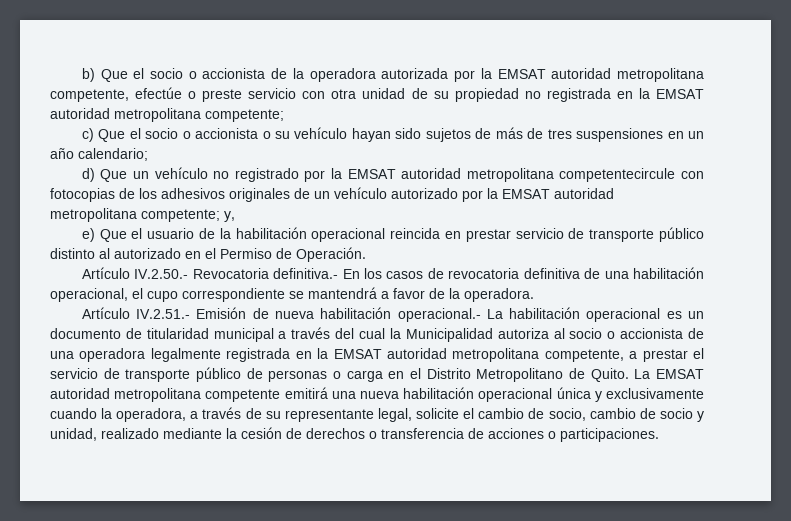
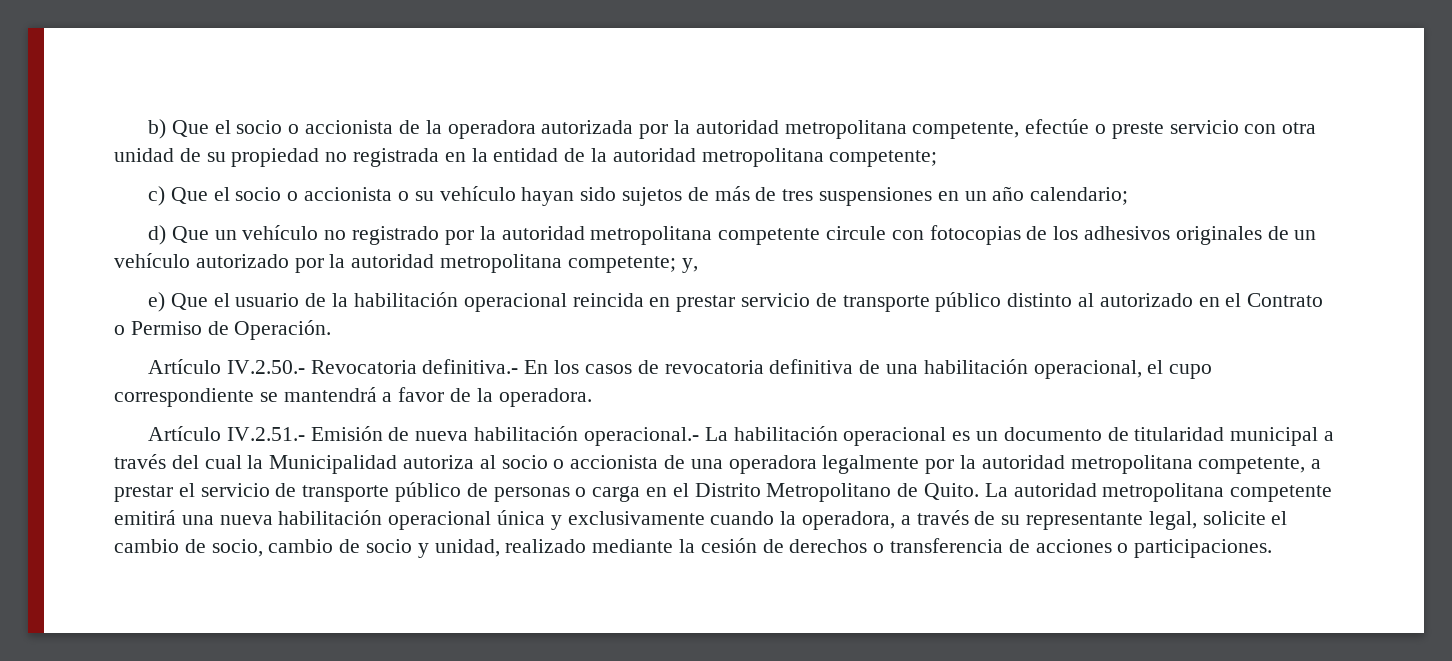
- b) Que el socio o accionista de la operadora autorizada por la EMSAT autoridad metropolitana competente, efectúe o preste servicio con otra unidad de su propiedad no registrada en la EMSAT autoridad metropolitana competente;
+ b) Que el socio o accionista de la operadora autorizada por la autoridad metropolitana competente, efectúe o preste servicio con otra unidad de su propiedad no registrada en la entidad de la autoridad metropolitana competente;
- d) Que un vehículo no registrado por la EMSAT autoridad metropolitana competentecircule con fotocopias de los adhesivos originales de un vehículo autorizado por la EMSAT autoridad metropolitana competente; y,
+ d) Que un vehículo no registrado por la autoridad metropolitana competente circule con fotocopias de los adhesivos originales de un vehículo autorizado por la autoridad metropolitana competente; y,
- e) Que el usuario de la habilitación operacional reincida en prestar servicio de transporte público distinto al autorizado en el Permiso de Operación.
+ e) Que el usuario de la habilitación operacional reincida en prestar servicio de transporte público distinto al autorizado en el Contrato o Permiso de Operación.
- Artículo IV.2.51.- Emisión de nueva habilitación operacional.- La habilitación operacional es un documento de titularidad municipal a través del cual la Municipalidad autoriza al socio o accionista de una operadora legalmente registrada en la EMSAT autoridad metropolitana competente, a prestar el servicio de transporte público de personas o carga en el Distrito Metropolitano de Quito.
+ Artículo IV.2.51.- Emisión de nueva habilitación operacional.- La habilitación operacional es un documento de titularidad municipal a través del cual la Municipalidad autoriza al socio o accionista de una operadora legalmente por la autoridad metropolitana competente, a prestar el servicio de transporte público de personas o carga en el Distrito Metropolitano de Quito.
- La EMSAT autoridad metropolitana competente emitirá una nueva habilitación operacional única y exclusivamente cuando la operadora, a través de su representante legal, solicite el cambio de socio, cambio de socio y unidad, realizado mediante la cesión de derechos o transferencia de acciones o participaciones.
+ La autoridad metropolitana competente emitirá una nueva habilitación operacional única y exclusivamente cuando la operadora, a través de su representante legal, solicite el cambio de socio, cambio de socio y unidad, realizado mediante la cesión de derechos o transferencia de acciones o participaciones.

